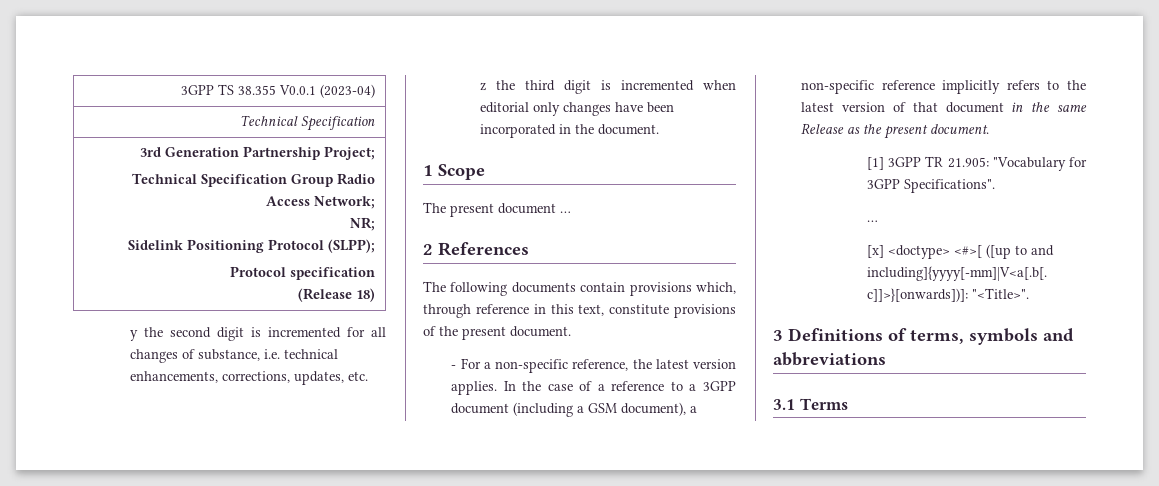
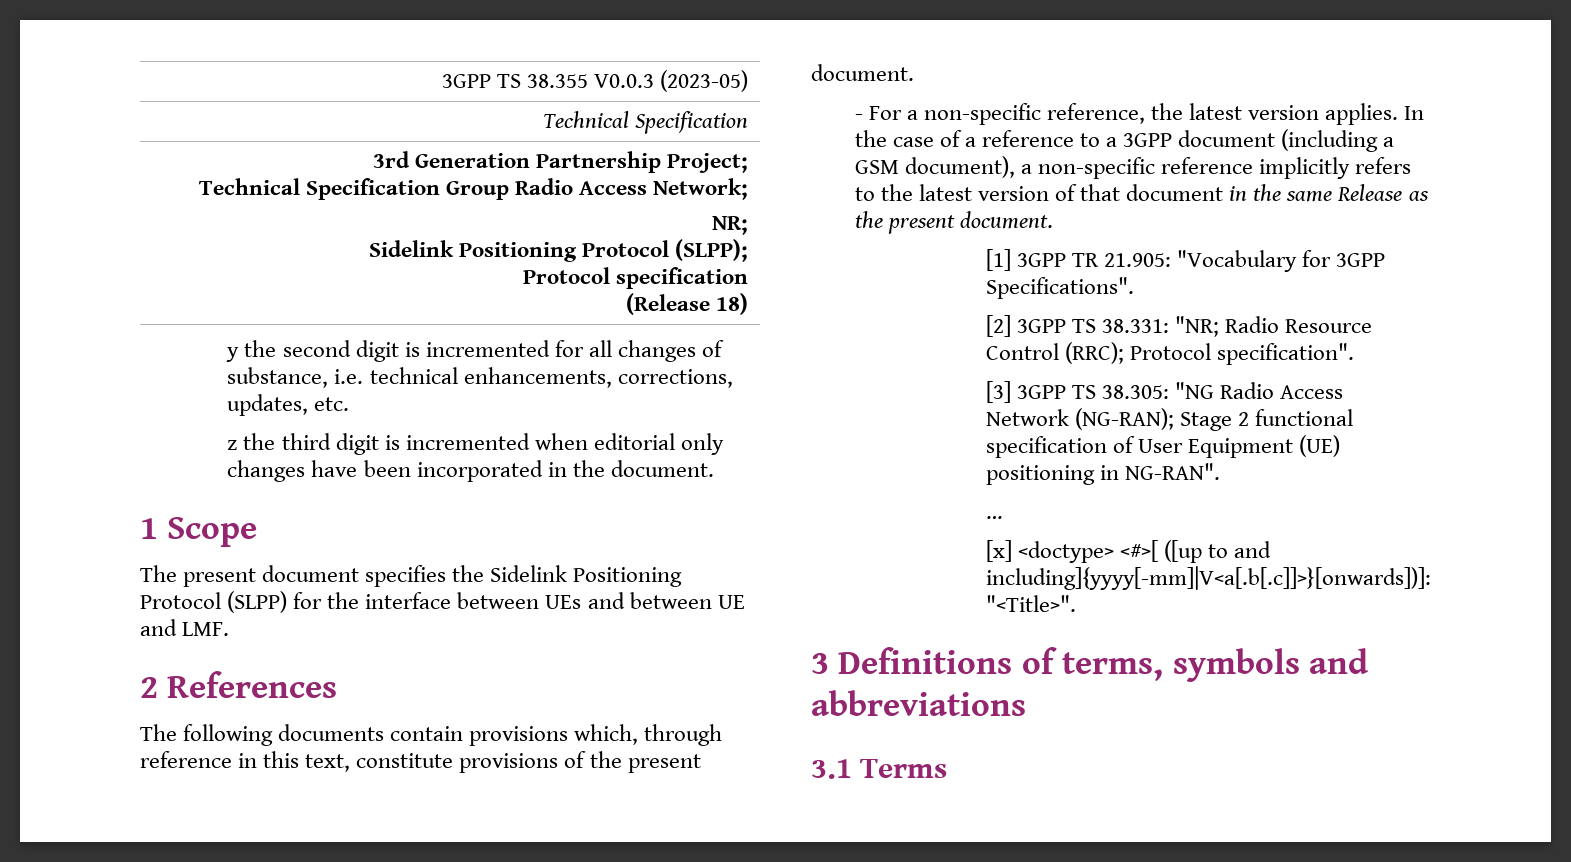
- 3GPP TS 38.355 V0.0.1 (2023-04)
+ 3GPP TS 38.355 V0.0.3 (2023-05)
- The present document …
+ The present document specifies the Sidelink Positioning Protocol (SLPP) for the interface between UEs and between UE and LMF.
+ [2] 3GPP TS 38.331: "NR; Radio Resource Control (RRC); Protocol specification".
+ [3] 3GPP TS 38.305: "NG Radio Access Network (NG-RAN); Stage 2 functional specification of User Equipment (UE) positioning in NG-RAN".

